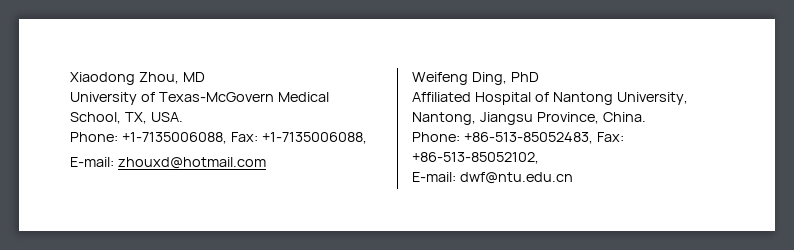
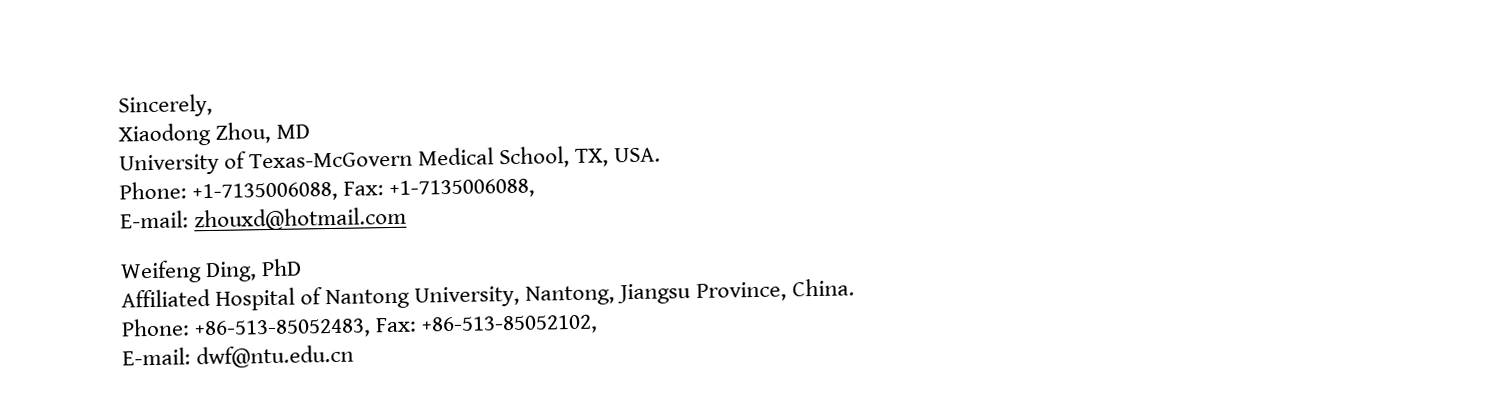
+ Sincerely,

